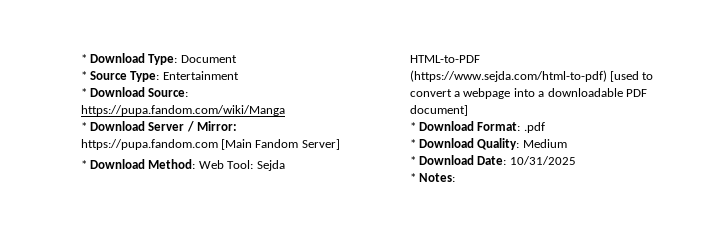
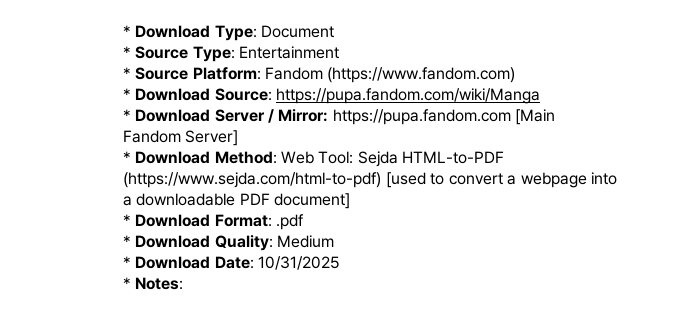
+ * Source Platform: Fandom (https://www.fandom.com)

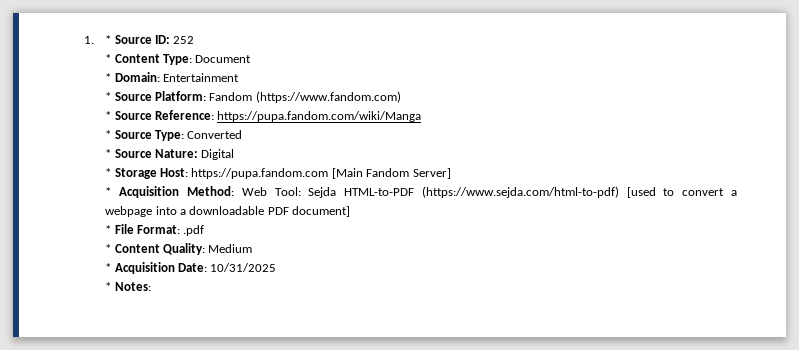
- * Download Type: Document
+ 1. * Source ID: 252
+ * Content Type: Document
- * Source Type: Entertainment
+ * Domain: Entertainment
- * Download Source: https://pupa.fandom.com/wiki/Manga
+ * Source Reference: https://pupa.fandom.com/wiki/Manga
- * Download Server / Mirror: https://pupa.fandom.com [Main Fandom Server]
+ * Source Type: Converted
+ * Source Nature: Digital
+ * Storage Host: https://pupa.fandom.com [Main Fandom Server]
- * Download Method: Web Tool: Sejda HTML-to-PDF (https://www.sejda.com/html-to-pdf) [used to convert a webpage into a downloadable PDF document]
+ * Acquisition Method: Web Tool: Sejda HTML-to-PDF (https://www.sejda.com/html-to-pdf) [used to convert a webpage into a downloadable PDF document]
- * Download Format: .pdf
+ * File Format: .pdf
- * Download Quality: Medium
+ * Content Quality: Medium
- * Download Date: 10/31/2025
+ * Acquisition Date: 10/31/2025

